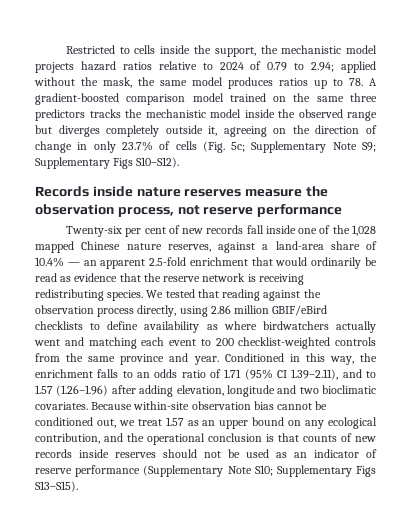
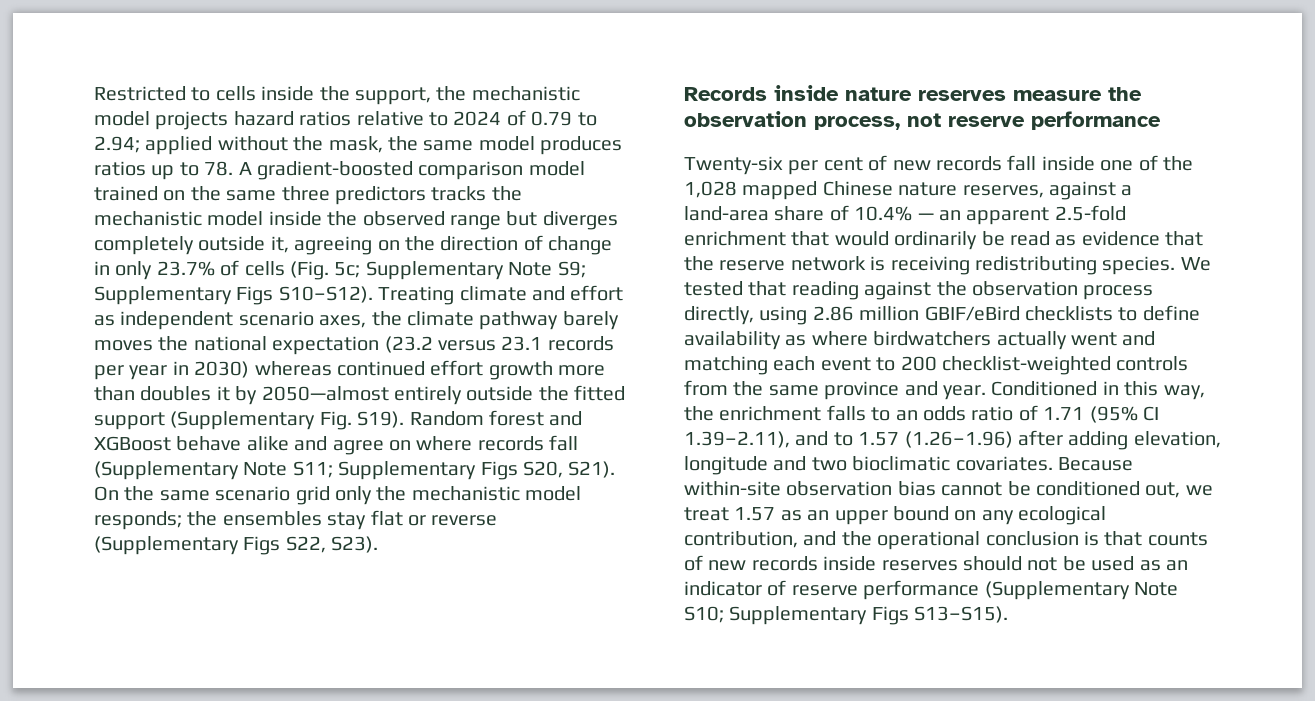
+ Treating climate and effort as independent scenario axes, the climate pathway barely moves the national expectation (23.2 versus 23.1 records per year in 2030) whereas continued effort growth more than doubles it by 2050—almost entirely outside the fitted support (Supplementary Fig. S19). Random forest and XGBoost behave alike and agree on where records fall (Supplementary Note S11; Supplementary Figs S20, S21). On the same scenario grid only the mechanistic model responds; the ensembles stay flat or reverse (Supplementary Figs S22, S23).

